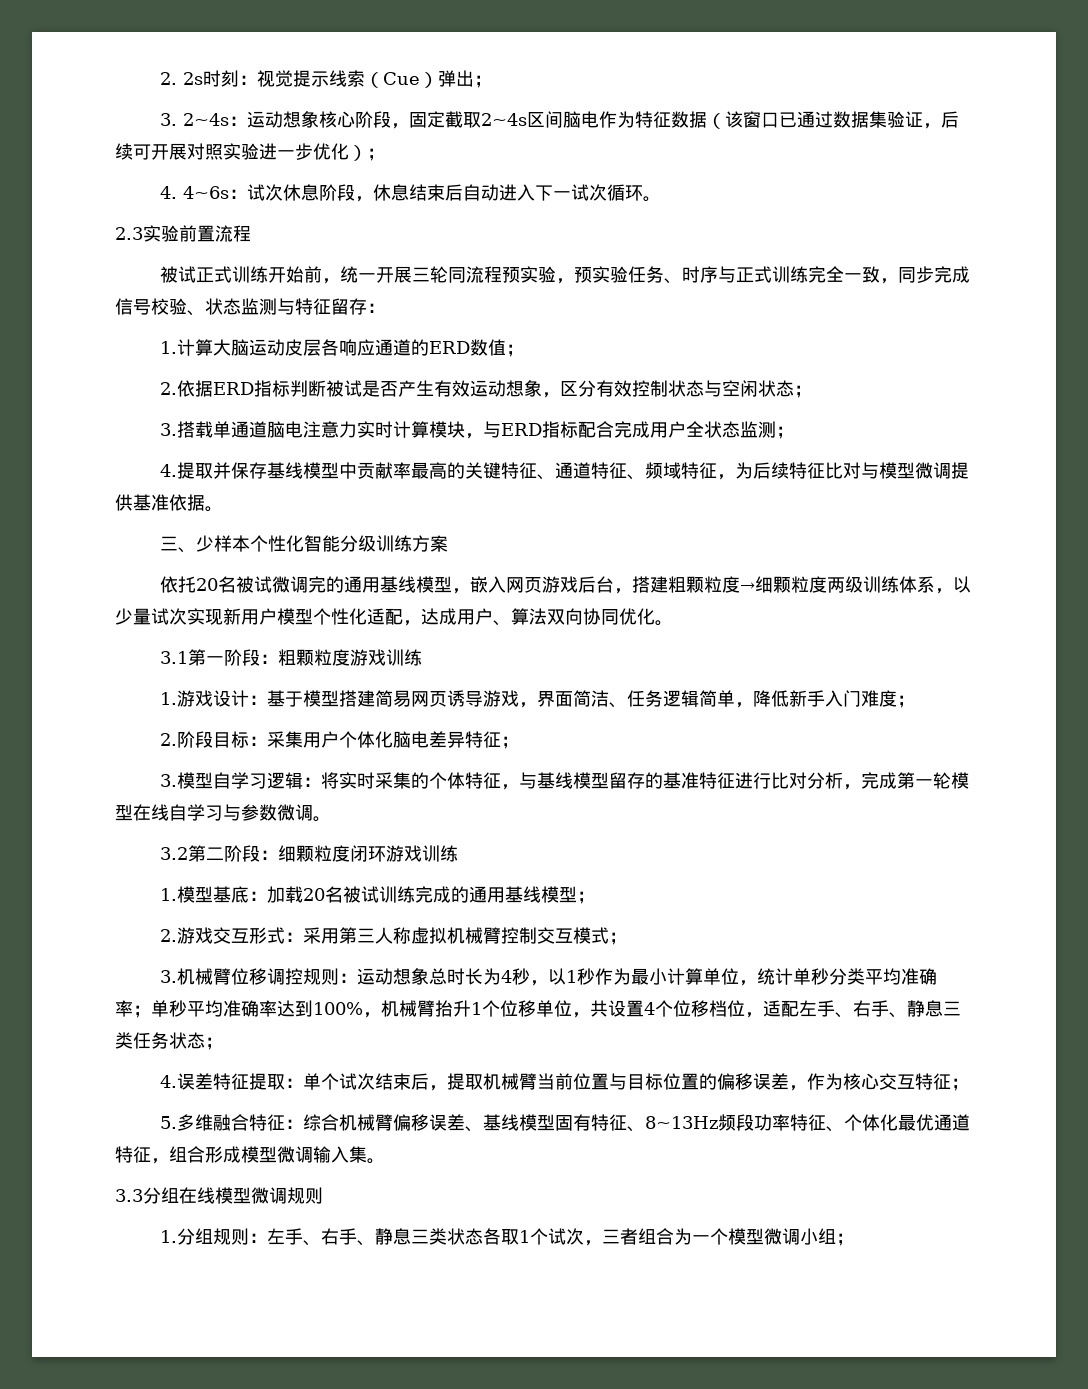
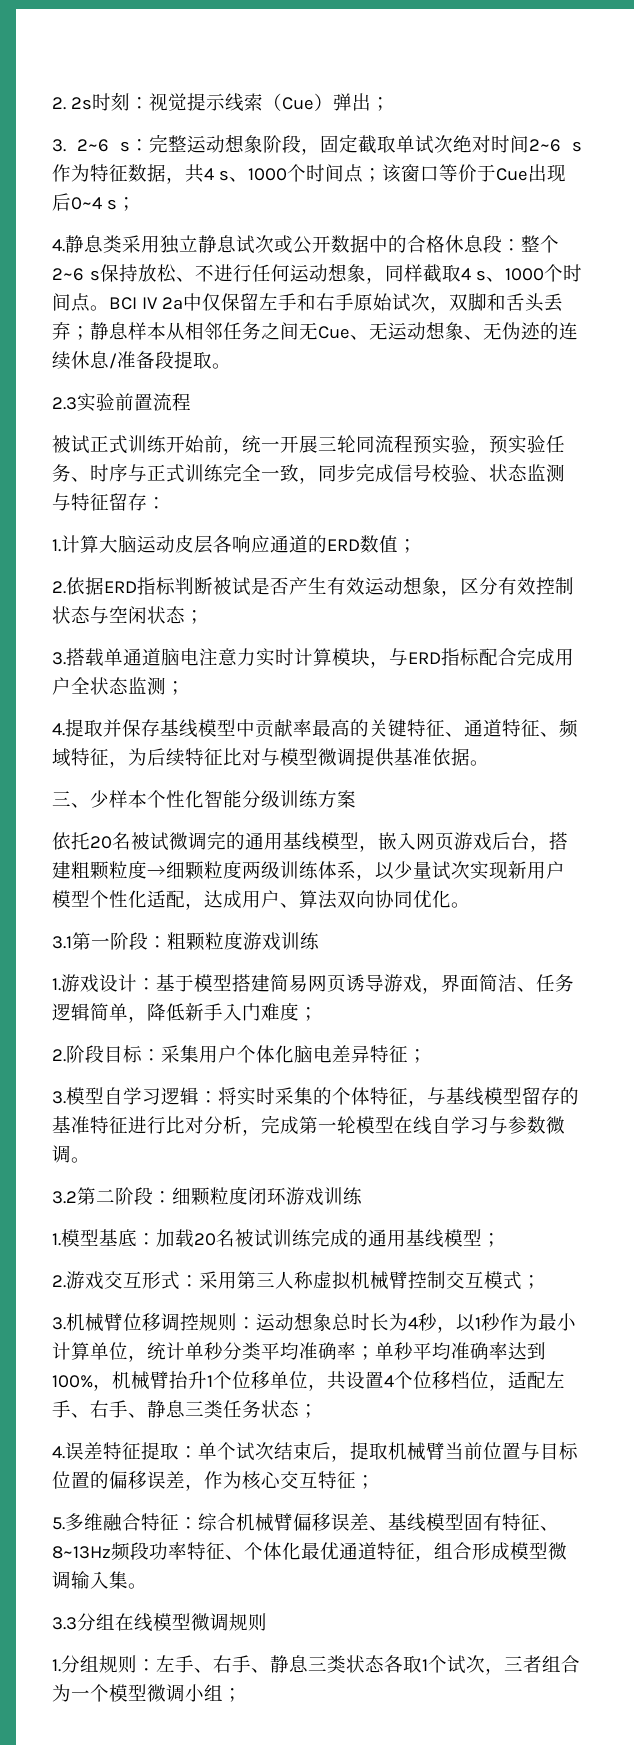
- 3. 2~4s：运动想象核心阶段，固定截取2~4s区间脑电作为特征数据（该窗口已通过数据集验证，后续可开展对照实验进一步优化）；
- 4. 4~6s：试次休息阶段，休息结束后自动进入下一试次循环。
+ 3. 2~6 s：完整运动想象阶段，固定截取单试次绝对时间2~6 s作为特征数据，共4 s、1000个时间点；该窗口等价于Cue出现后0~4 s；
+ 4.静息类采用独立静息试次或公开数据中的合格休息段：整个2~6 s保持放松、不进行任何运动想象，同样截取4 s、1000个时间点。BCI IV 2a中仅保留左手和右手原始试次，双脚和舌头丢弃；静息样本从相邻任务之间无Cue、无运动想象、无伪迹的连续休息/准备段提取。

